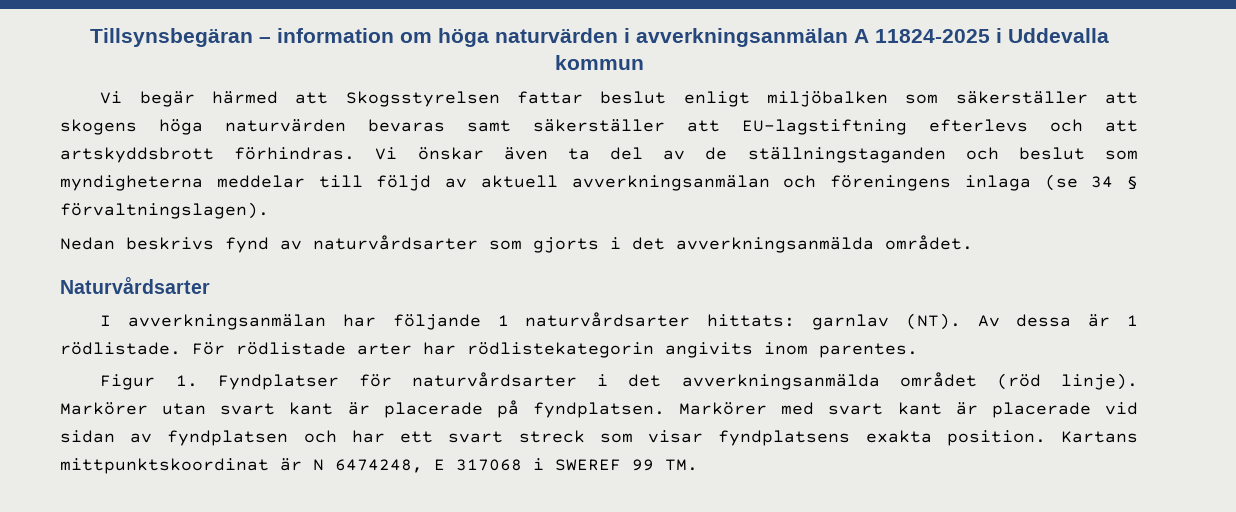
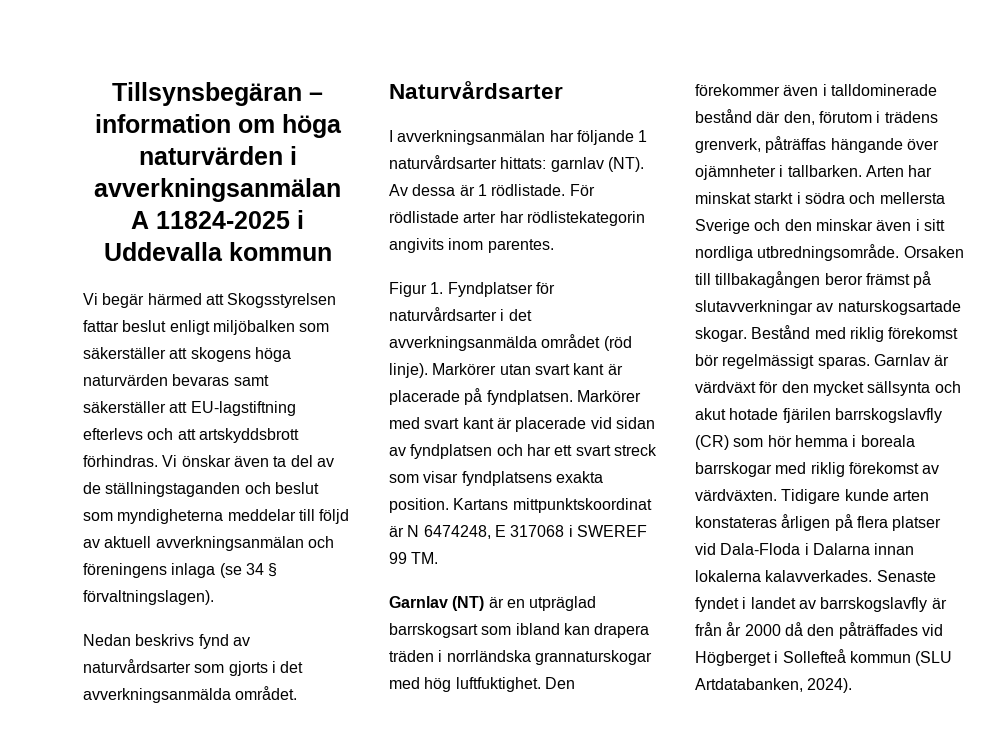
+ Garnlav (NT) är en utpräglad barrskogsart som ibland kan drapera träden i norrländska grannaturskogar med hög luftfuktighet. Den förekommer även i talldominerade bestånd där den, förutom i trädens grenverk, påträffas hängande över ojämnheter i tallbarken. Arten har minskat starkt i södra och mellersta Sverige och den minskar även i sitt nordliga utbredningsområde. Orsaken till tillbakagången beror främst på slutavverkningar av naturskogsartade skogar. Bestånd med riklig förekomst bör regelmässigt sparas. Garnlav är värdväxt för den mycket sällsynta och akut hotade fjärilen barrskogslavfly (CR) som hör hemma i boreala barrskogar med riklig förekomst av värdväxten. Tidigare kunde arten konstateras årligen på flera platser vid Dala-Floda i Dalarna innan lokalerna kalavverkades. Senaste fyndet i landet av barrskogslavfly är från år 2000 då den påträffades vid Högberget i Sollefteå kommun (SLU Artdatabanken, 2024).

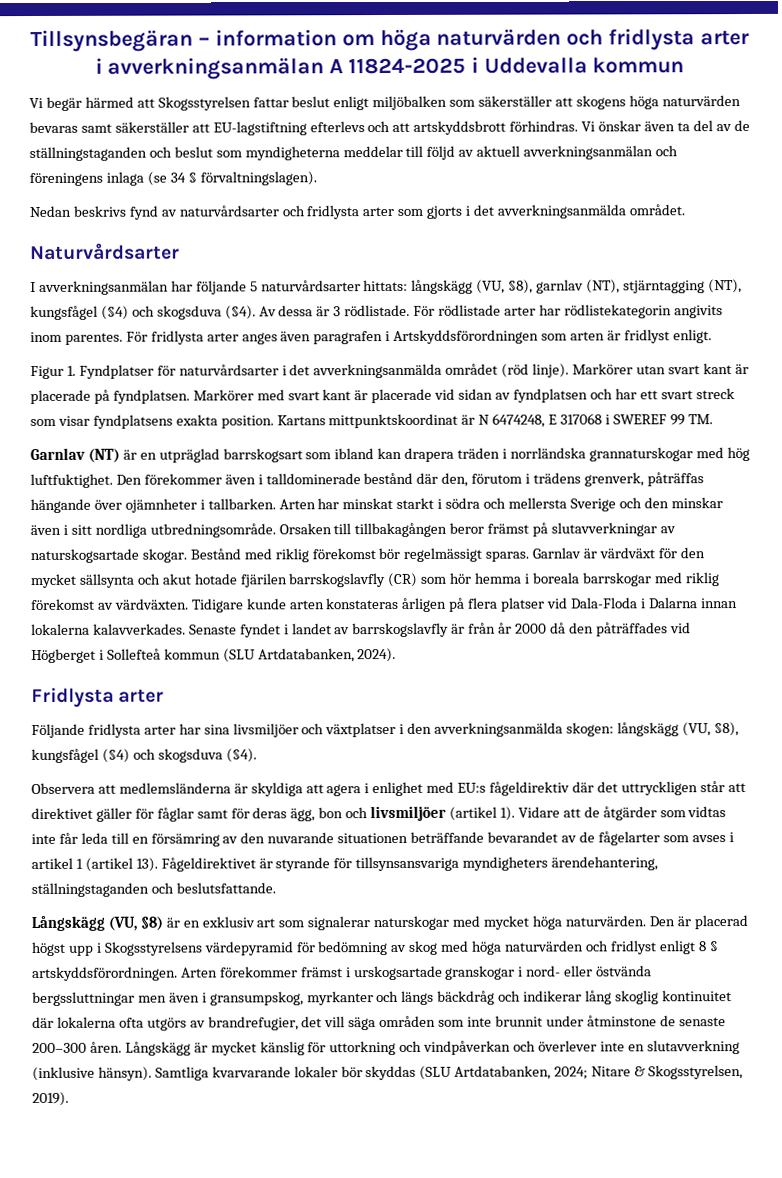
- Tillsynsbegäran – information om höga naturvärden i avverkningsanmälan A 11824-2025 i Uddevalla kommun
+ Tillsynsbegäran – information om höga naturvärden och fridlysta arter i avverkningsanmälan A 11824-2025 i Uddevalla kommun
- Nedan beskrivs fynd av naturvårdsarter som gjorts i det avverkningsanmälda området.
+ Nedan beskrivs fynd av naturvårdsarter och fridlysta arter som gjorts i det avverkningsanmälda området.
- I avverkningsanmälan har följande 1 naturvårdsarter hittats: garnlav (NT). Av dessa är 1 rödlistade.
+ I avverkningsanmälan har följande 5 naturvårdsarter hittats: långskägg (VU, §8), garnlav (NT), stjärntagging (NT), kungsfågel (§4) och skogsduva (§4). Av dessa är 3 rödlistade.
+ För fridlysta arter anges även paragrafen i Artskyddsförordningen som arten är fridlyst enligt.
+ Fridlysta arter
+ Följande fridlysta arter har sina livsmiljöer och växtplatser i den avverkningsanmälda skogen: långskägg (VU, §8), kungsfågel (§4) och skogsduva (§4).
+ Observera att medlemsländerna är skyldiga att agera i enlighet med EU:s fågeldirektiv där det uttryckligen står att direktivet gäller för fåglar samt för deras ägg, bon och livsmiljöer (artikel 1). Vidare att de åtgärder som vidtas inte får leda till en försämring av den nuvarande situationen beträffande bevarandet av de fågelarter som avses i artikel 1 (artikel 13). Fågeldirektivet är styrande för tillsynsansvariga myndigheters ärendehantering, ställningstaganden och beslutsfattande.
+ Långskägg (VU, §8) är en exklusiv art som signalerar naturskogar med mycket höga naturvärden. Den är placerad högst upp i Skogsstyrelsens värdepyramid för bedömning av skog med höga naturvärden och fridlyst enligt 8 § artskyddsförordningen. Arten förekommer främst i urskogsartade granskogar i nord- eller östvända bergssluttningar men även i gransumpskog, myrkanter och längs bäckdråg och indikerar lång skoglig kontinuitet där lokalerna ofta utgörs av brandrefugier, det vill säga områden som inte brunnit under åtminstone de senaste 200–300 åren. Långskägg är mycket känslig för uttorkning och vindpåverkan och överlever inte en slutavverkning (inklusive hänsyn). Samtliga kvarvarande lokaler bör skyddas (SLU Artdatabanken, 2024; Nitare & Skogsstyrelsen, 2019).

